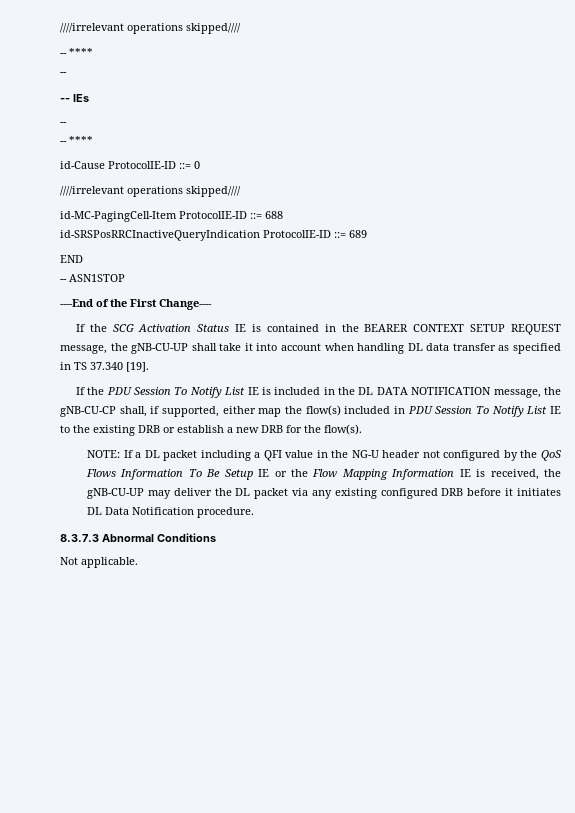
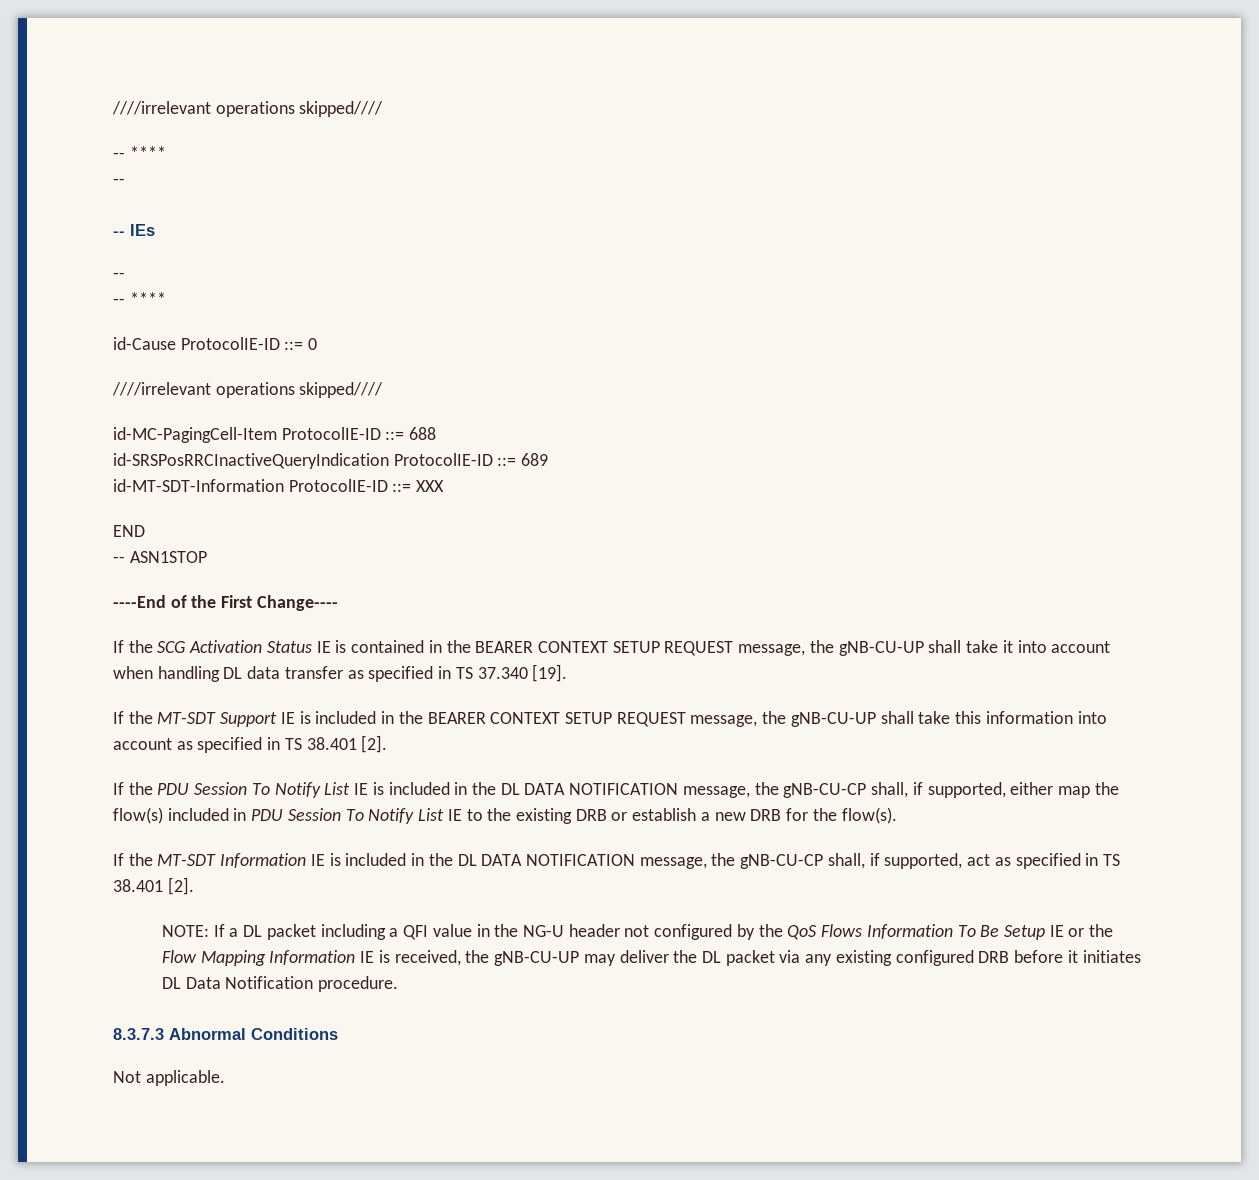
+ id-MT-SDT-Information ProtocolIE-ID ::= XXX
+ If the MT-SDT Support IE is included in the BEARER CONTEXT SETUP REQUEST message, the gNB-CU-UP shall take this information into account as specified in TS 38.401 [2].
+ If the MT-SDT Information IE is included in the DL DATA NOTIFICATION message, the gNB-CU-CP shall, if supported, act as specified in TS 38.401 [2].

